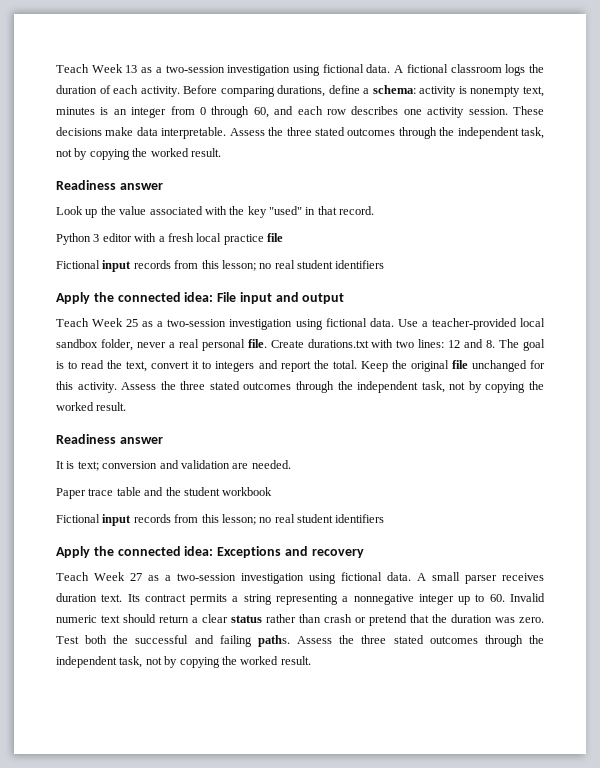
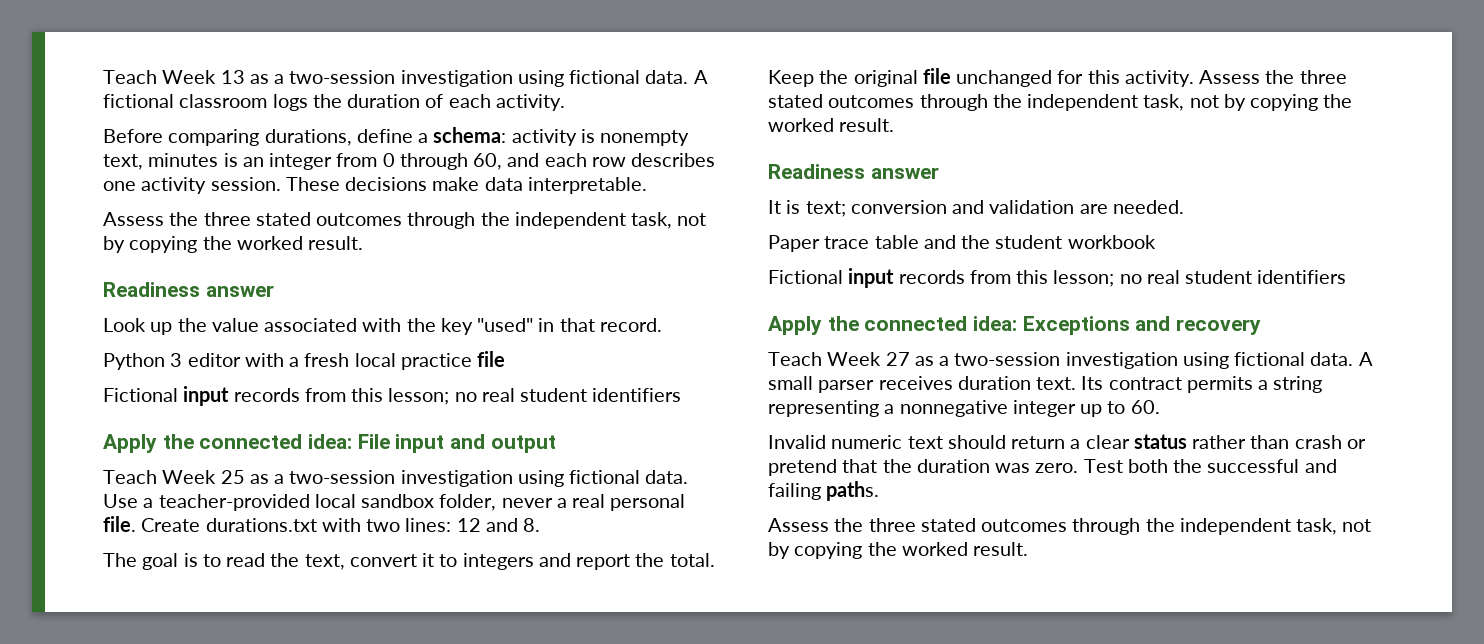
- A fictional classroom logs the duration of each activity. Before comparing durations, define a schema: activity is nonempty text, minutes is an integer from 0 through 60, and each row describes one activity session.
+ A fictional classroom logs the duration of each activity.
+ Before comparing durations, define a schema: activity is nonempty text, minutes is an integer from 0 through 60, and each row describes one activity session.
- These decisions make data interpretable. Assess the three stated outcomes through the independent task, not by copying the worked result.
+ These decisions make data interpretable.
+ Assess the three stated outcomes through the independent task, not by copying the worked result.
- Create durations.txt with two lines: 12 and 8. The goal is to read the text, convert it to integers and report the total.
+ Create durations.txt with two lines: 12 and 8.
+ The goal is to read the text, convert it to integers and report the total.
- Its contract permits a string representing a nonnegative integer up to 60. Invalid numeric text should return a clear status rather than crash or pretend that the duration was zero.
+ Its contract permits a string representing a nonnegative integer up to 60.
+ Invalid numeric text should return a clear status rather than crash or pretend that the duration was zero.
- Test both the successful and failing paths. Assess the three stated outcomes through the independent task, not by copying the worked result.
+ Test both the successful and failing paths.
+ Assess the three stated outcomes through the independent task, not by copying the worked result.

